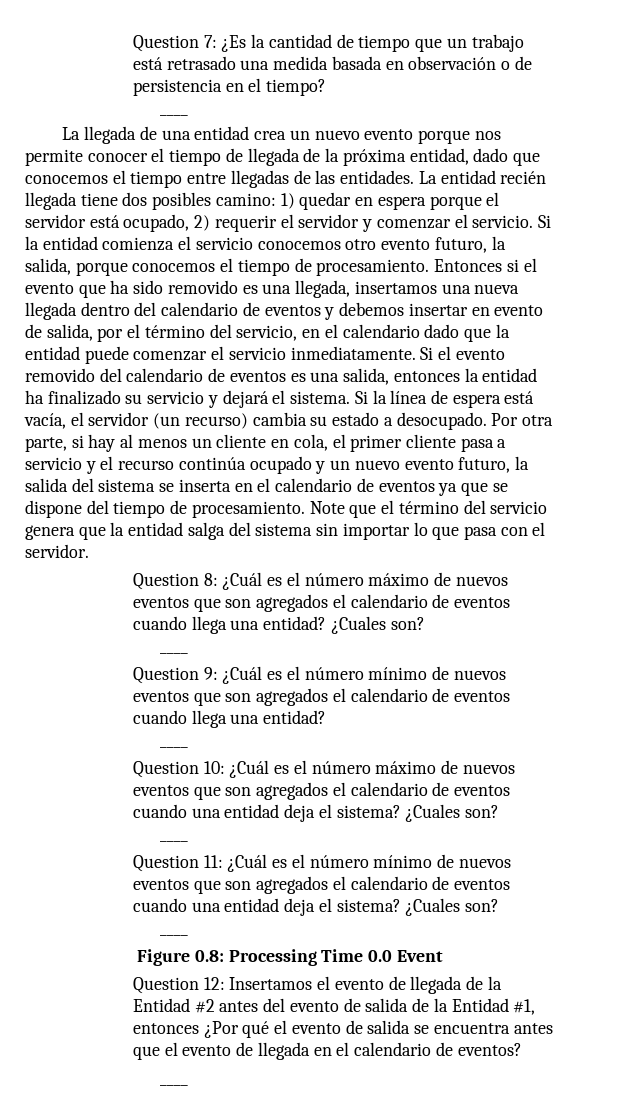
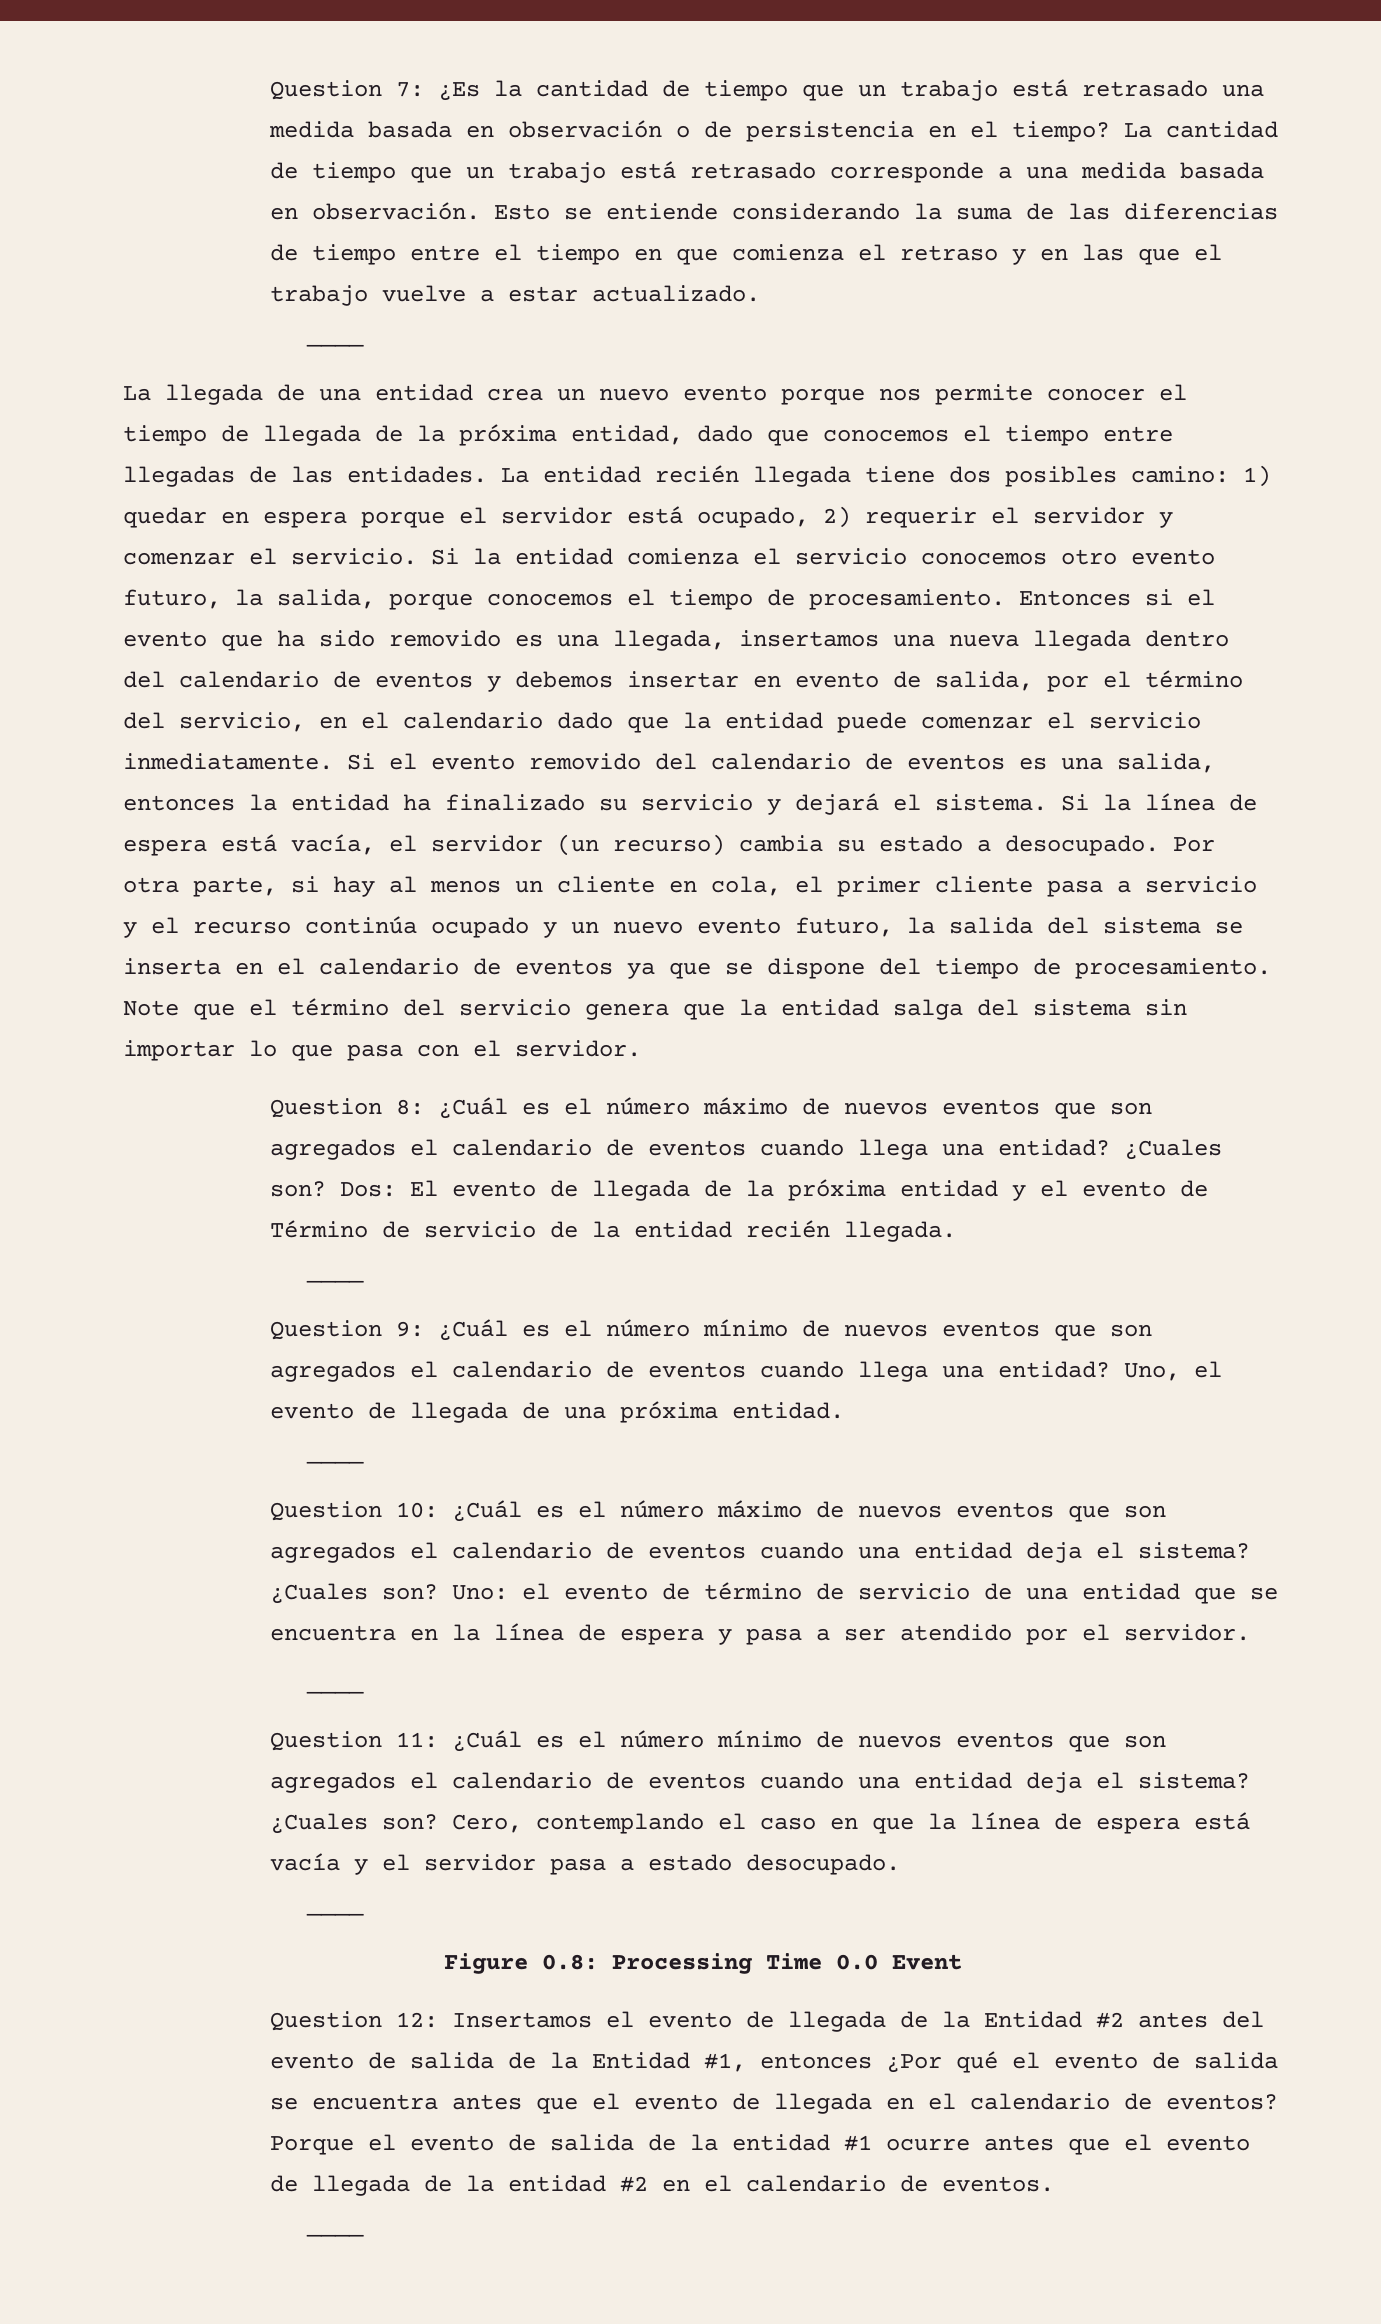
+ La cantidad de tiempo que un trabajo está retrasado corresponde a una medida basada en observación. Esto se entiende considerando la suma de las diferencias de tiempo entre el tiempo en que comienza el retraso y en las que el trabajo vuelve a estar actualizado.
+ Dos: El evento de llegada de la próxima entidad y el evento de Término de servicio de la entidad recién llegada.
+ Uno, el evento de llegada de una próxima entidad.
+ Uno: el evento de término de servicio de una entidad que se encuentra en la línea de espera y pasa a ser atendido por el servidor.
+ Cero, contemplando el caso en que la línea de espera está vacía y el servidor pasa a estado desocupado.
+ Porque el evento de salida de la entidad #1 ocurre antes que el evento de llegada de la entidad #2 en el calendario de eventos.

